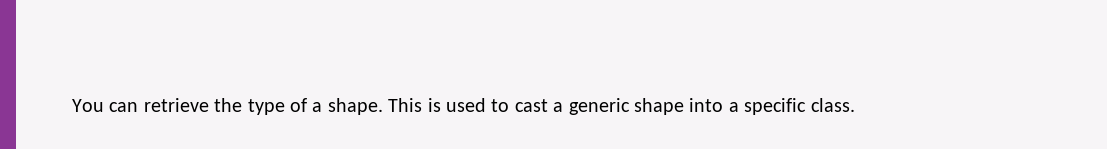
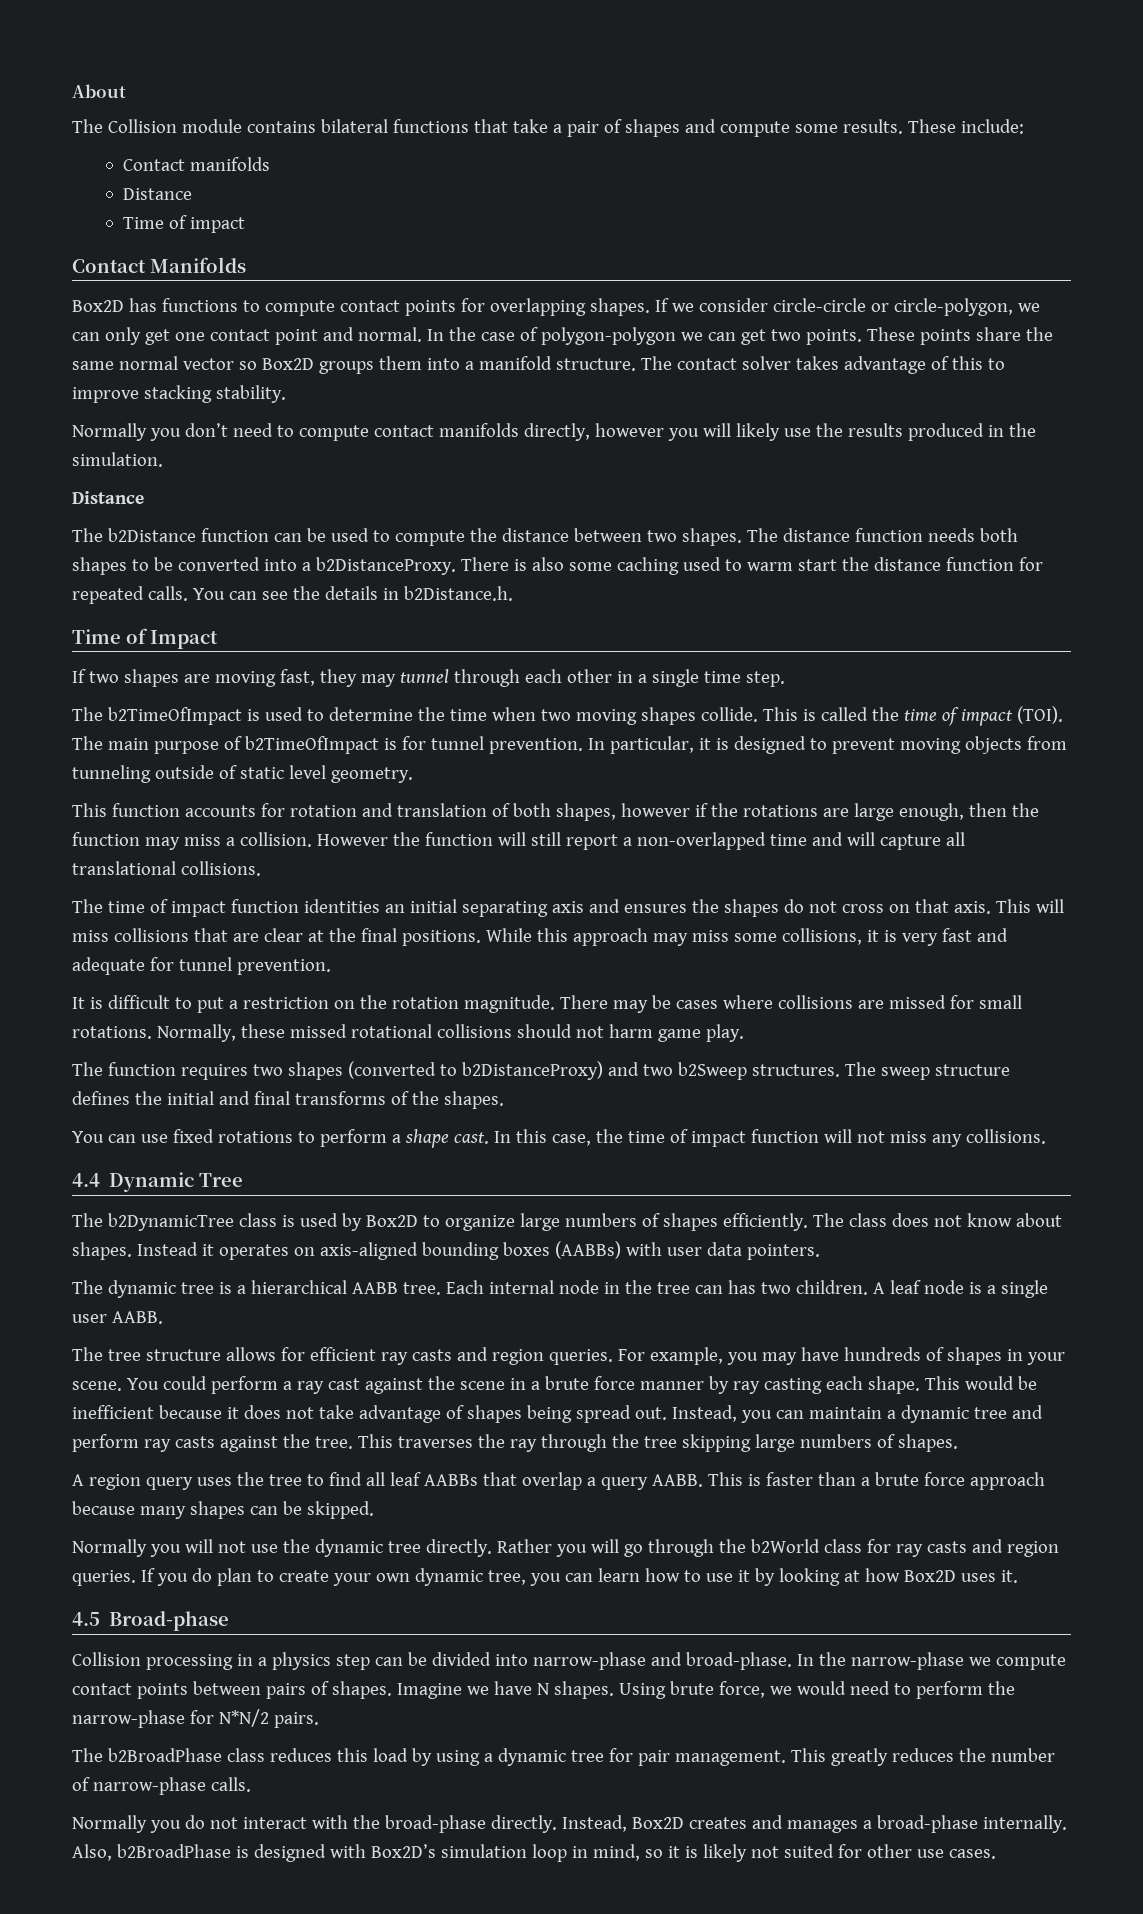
- You can retrieve the type of a shape. This is used to cast a generic shape into a specific class.
+ About
+ The Collision module contains bilateral functions that take a pair of shapes and compute some results. These include:
+ Contact manifolds
+ Distance
+ Time of impact
+ Contact Manifolds
+ Box2D has functions to compute contact points for overlapping shapes. If we consider circle-circle or circle-polygon, we can only get one contact point and normal. In the case of polygon-polygon we can get two points. These points share the same normal vector so Box2D groups them into a manifold structure. The contact solver takes advantage of this to improve stacking stability.
+ Normally you don’t need to compute contact manifolds directly, however you will likely use the results produced in the simulation.
+ Distance
+ The b2Distance function can be used to compute the distance between two shapes. The distance function needs both shapes to be converted into a b2DistanceProxy. There is also some caching used to warm start the distance function for repeated calls. You can see the details in b2Distance.h.
+ Time of Impact
+ If two shapes are moving fast, they may tunnel through each other in a single time step.
+ The b2TimeOfImpact is used to determine the time when two moving shapes collide. This is called the time of impact (TOI). The main purpose of b2TimeOfImpact is for tunnel prevention. In particular, it is designed to prevent moving objects from tunneling outside of static level geometry.
+ This function accounts for rotation and translation of both shapes, however if the rotations are large enough, then the function may miss a collision. However the function will still report a non-overlapped time and will capture all translational collisions.
+ The time of impact function identities an initial separating axis and ensures the shapes do not cross on that axis. This will miss collisions that are clear at the final positions. While this approach may miss some collisions, it is very fast and adequate for tunnel prevention.
+ It is difficult to put a restriction on the rotation magnitude. There may be cases where collisions are missed for small rotations. Normally, these missed rotational collisions should not harm game play.
+ The function requires two shapes (converted to b2DistanceProxy) and two b2Sweep structures. The sweep structure defines the initial and final transforms of the shapes.
+ You can use fixed rotations to perform a shape cast. In this case, the time of impact function will not miss any collisions.
+ 4.4 Dynamic Tree
+ The b2DynamicTree class is used by Box2D to organize large numbers of shapes efficiently. The class does not know about shapes. Instead it operates on axis-aligned bounding boxes (AABBs) with user data pointers.
+ The dynamic tree is a hierarchical AABB tree. Each internal node in the tree can has two children. A leaf node is a single user AABB.
+ The tree structure allows for efficient ray casts and region queries. For example, you may have hundreds of shapes in your scene. You could perform a ray cast against the scene in a brute force manner by ray casting each shape. This would be inefficient because it does not take advantage of shapes being spread out. Instead, you can maintain a dynamic tree and perform ray casts against the tree. This traverses the ray through the tree skipping large numbers of shapes.
+ A region query uses the tree to find all leaf AABBs that overlap a query AABB. This is faster than a brute force approach because many shapes can be skipped.
+ Normally you will not use the dynamic tree directly. Rather you will go through the b2World class for ray casts and region queries. If you do plan to create your own dynamic tree, you can learn how to use it by looking at how Box2D uses it.
+ 4.5 Broad-phase
+ Collision processing in a physics step can be divided into narrow-phase and broad-phase. In the narrow-phase we compute contact points between pairs of shapes. Imagine we have N shapes. Using brute force, we would need to perform the narrow-phase for N*N/2 pairs.
+ The b2BroadPhase class reduces this load by using a dynamic tree for pair management. This greatly reduces the number of narrow-phase calls.
+ Normally you do not interact with the broad-phase directly. Instead, Box2D creates and manages a broad-phase internally. Also, b2BroadPhase is designed with Box2D’s simulation loop in mind, so it is likely not suited for other use cases.

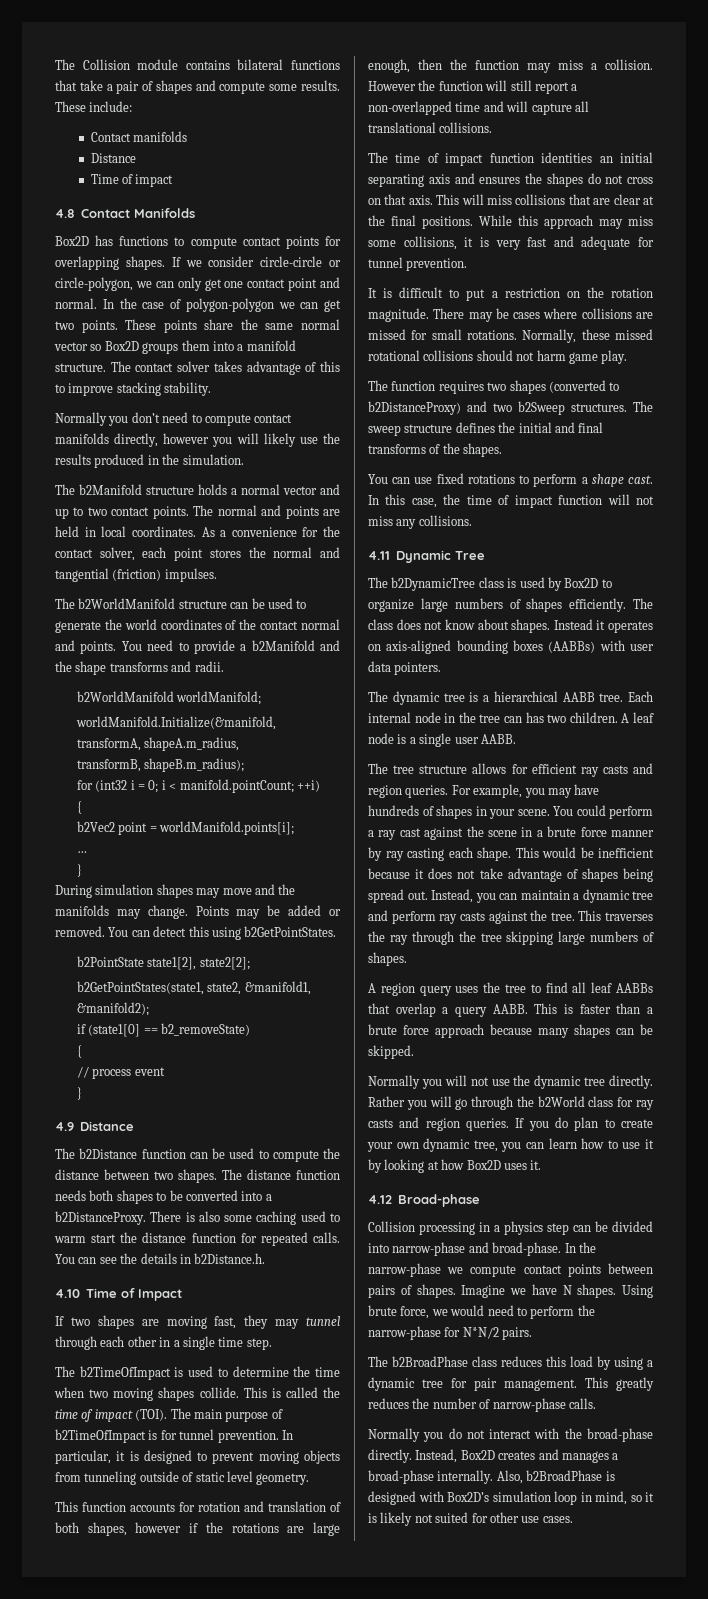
- About
- Contact Manifolds
+ 4.8 Contact Manifolds
  Normally you don’t need to compute contact manifolds directly, however you will likely use the results produced in the simulation.
- Distance
+ The b2Manifold structure holds a normal vector and up to two contact points. The normal and points are held in local coordinates. As a convenience for the contact solver, each point stores the normal and tangential (friction) impulses.
+ The b2WorldManifold structure can be used to generate the world coordinates of the contact normal and points. You need to provide a b2Manifold and the shape transforms and radii.
+ b2WorldManifold worldManifold;
+ worldManifold.Initialize(&manifold, transformA, shapeA.m_radius,
+ transformB, shapeB.m_radius);
+ for (int32 i = 0; i < manifold.pointCount; ++i)
+ {
+ b2Vec2 point = worldManifold.points[i];
+ …
+ }
+ During simulation shapes may move and the manifolds may change. Points may be added or removed. You can detect this using b2GetPointStates.
+ b2PointState state1[2], state2[2];
+ b2GetPointStates(state1, state2, &manifold1, &manifold2);
+ if (state1[0] == b2_removeState)
+ {
+ // process event
+ }
+ 4.9 Distance
- Time of Impact
+ 4.10 Time of Impact
- 4.4 Dynamic Tree
+ 4.11 Dynamic Tree
- 4.5 Broad-phase
+ 4.12 Broad-phase

